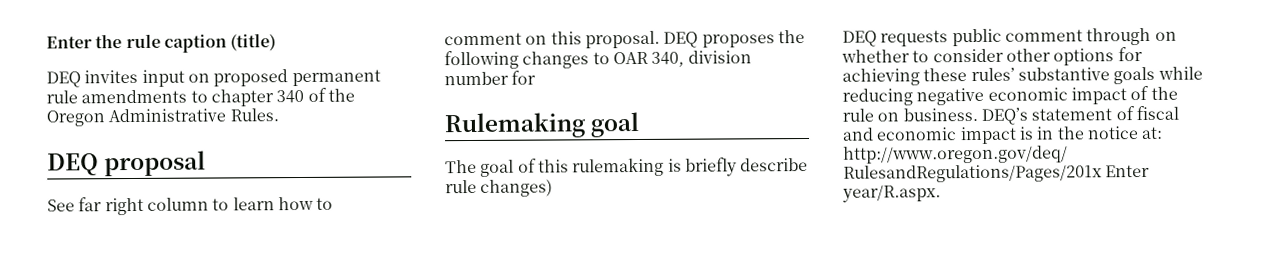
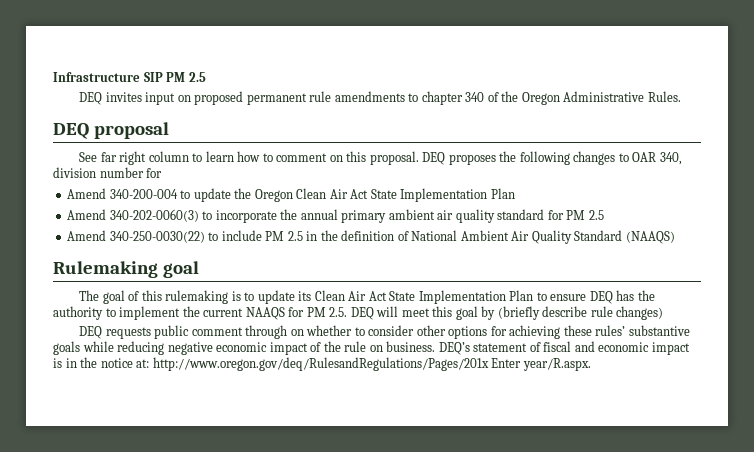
- Enter the rule caption (title)
+ Infrastructure SIP PM 2.5
+ Amend 340-200-004 to update the Oregon Clean Air Act State Implementation Plan
+ Amend 340-202-0060(3) to incorporate the annual primary ambient air quality standard for PM 2.5
+ Amend 340-250-0030(22) to include PM 2.5 in the definition of National Ambient Air Quality Standard (NAAQS)
- The goal of this rulemaking is briefly describe rule changes)
+ The goal of this rulemaking is to update its Clean Air Act State Implementation Plan to ensure DEQ has the authority to implement the current NAAQS for PM 2.5. DEQ will meet this goal by (briefly describe rule changes)

